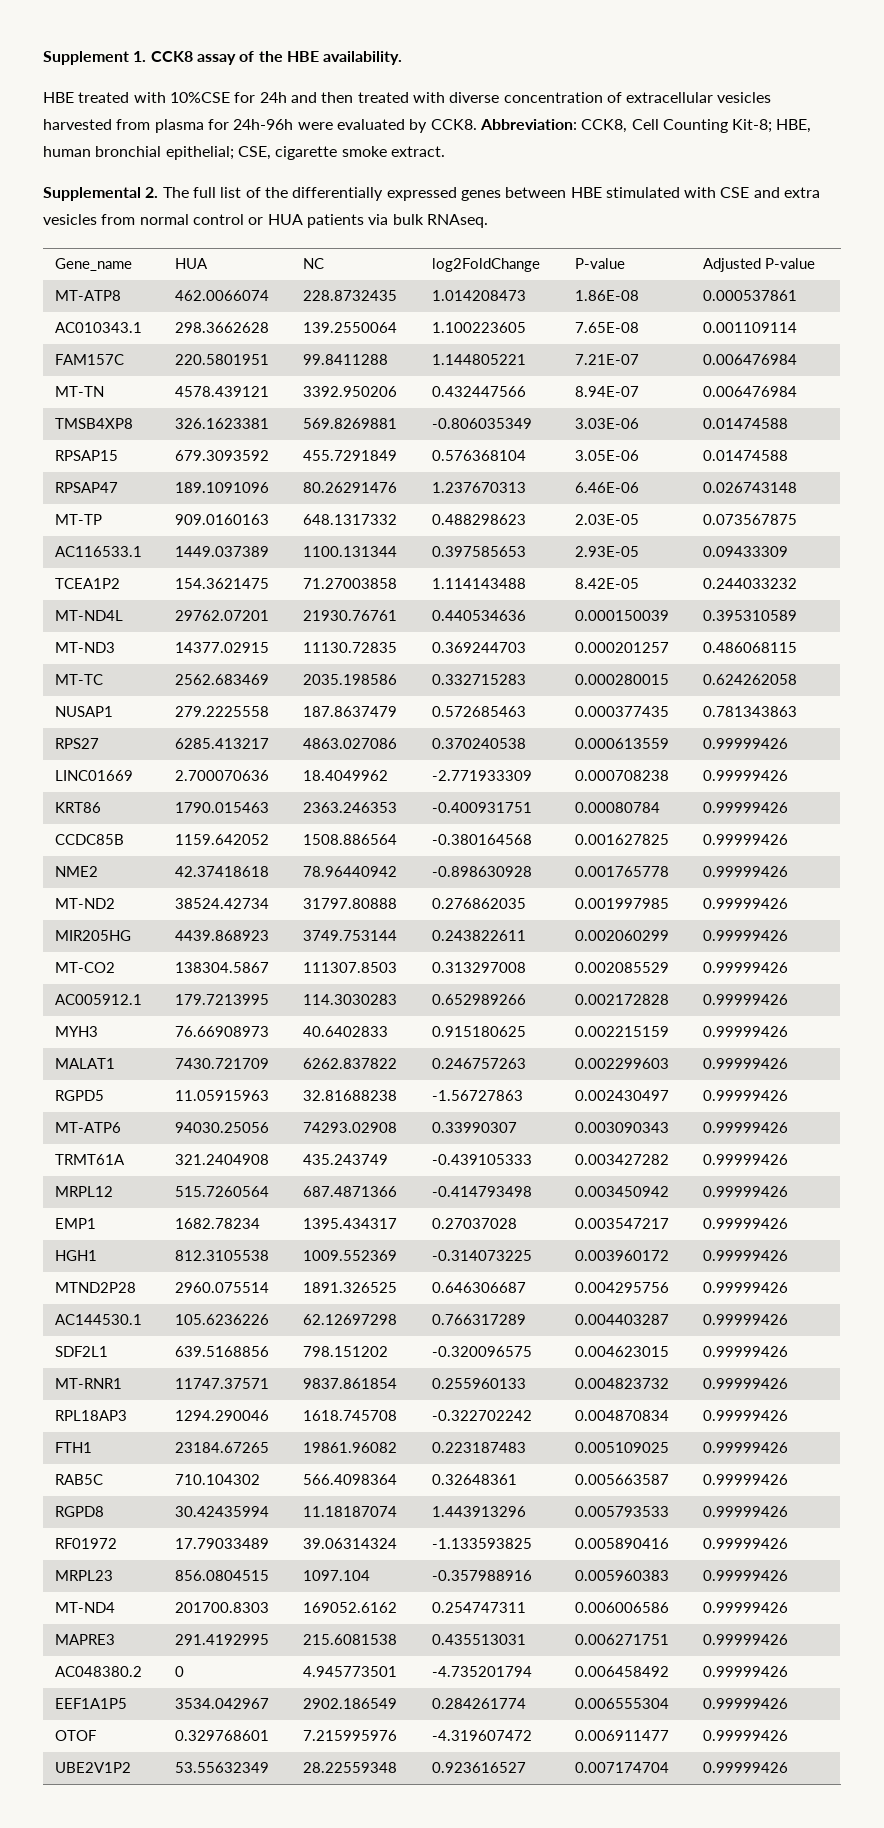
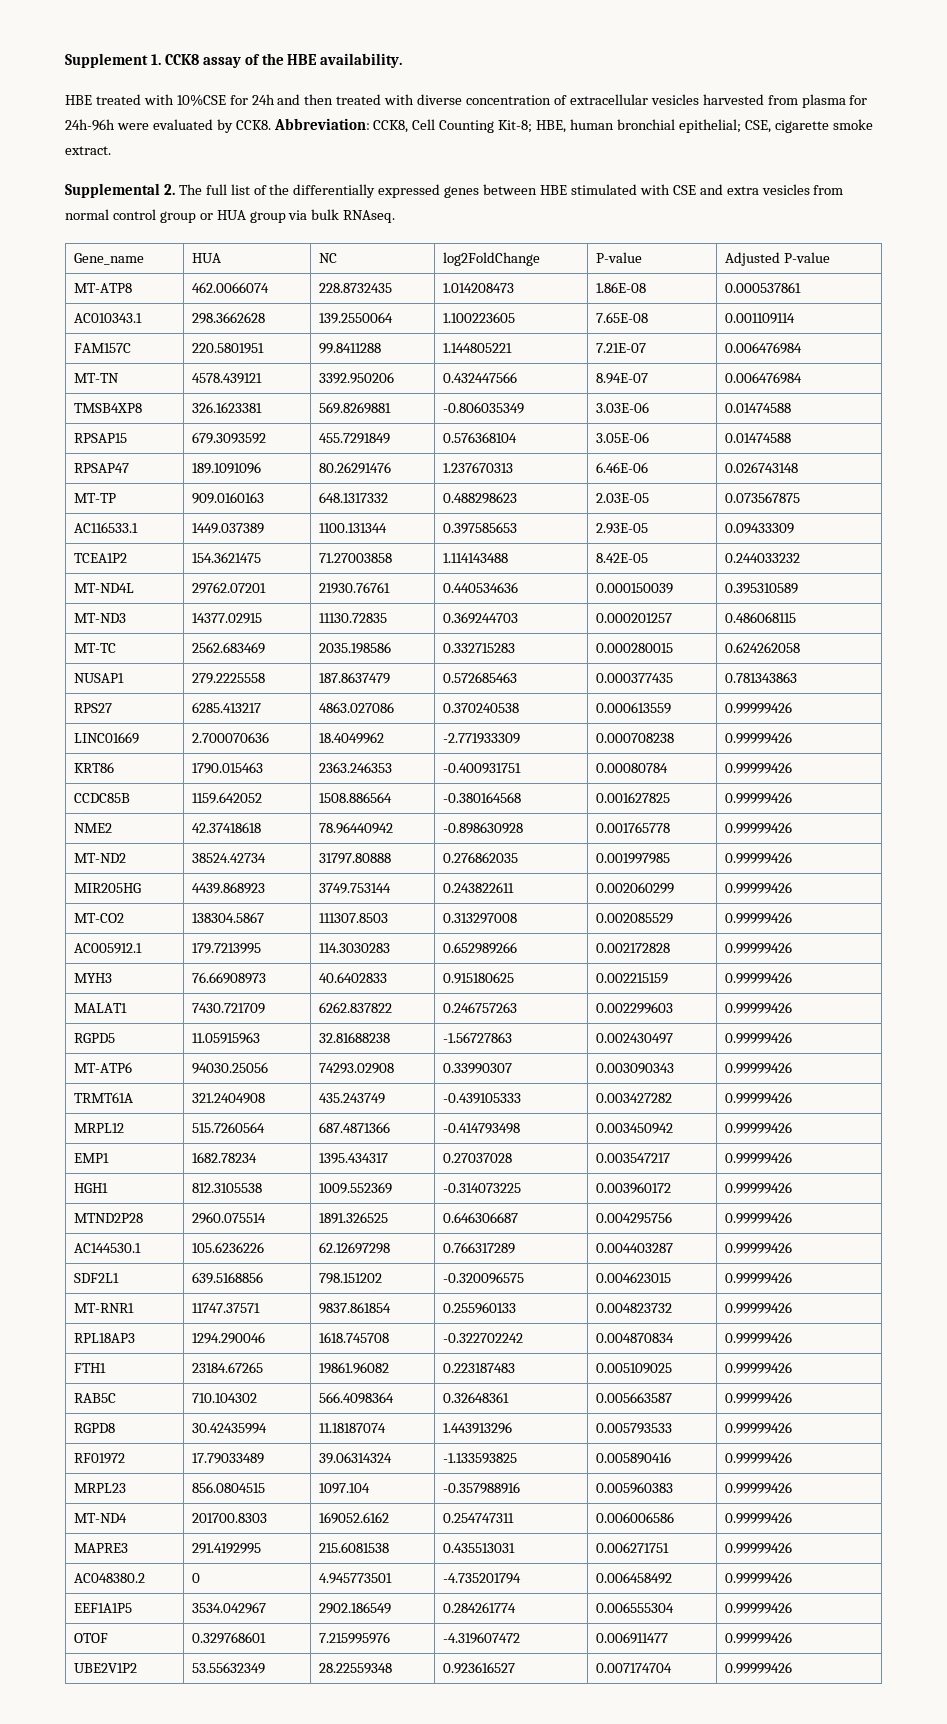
- Supplemental 2. The full list of the differentially expressed genes between HBE stimulated with CSE and extra vesicles from normal control or HUA patients via bulk RNAseq.
+ Supplemental 2. The full list of the differentially expressed genes between HBE stimulated with CSE and extra vesicles from normal control group or HUA group via bulk RNAseq.

